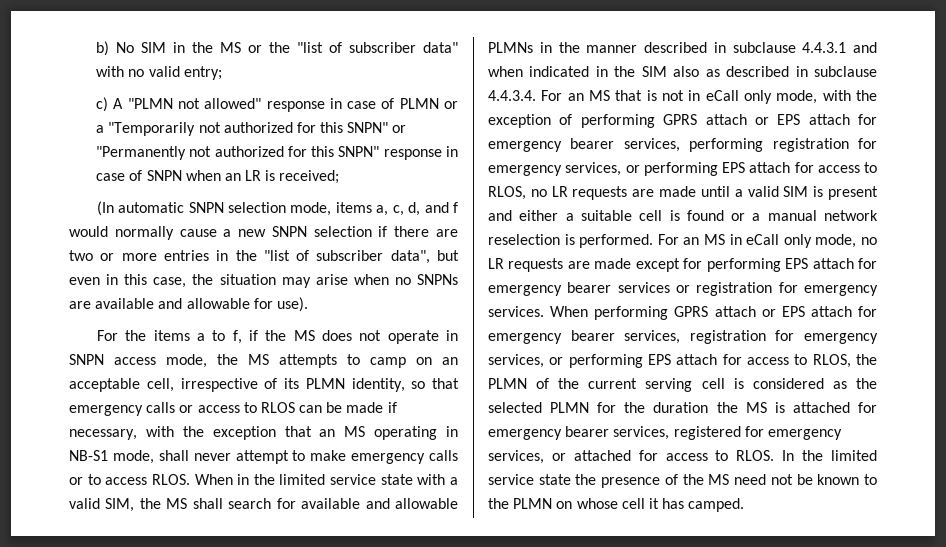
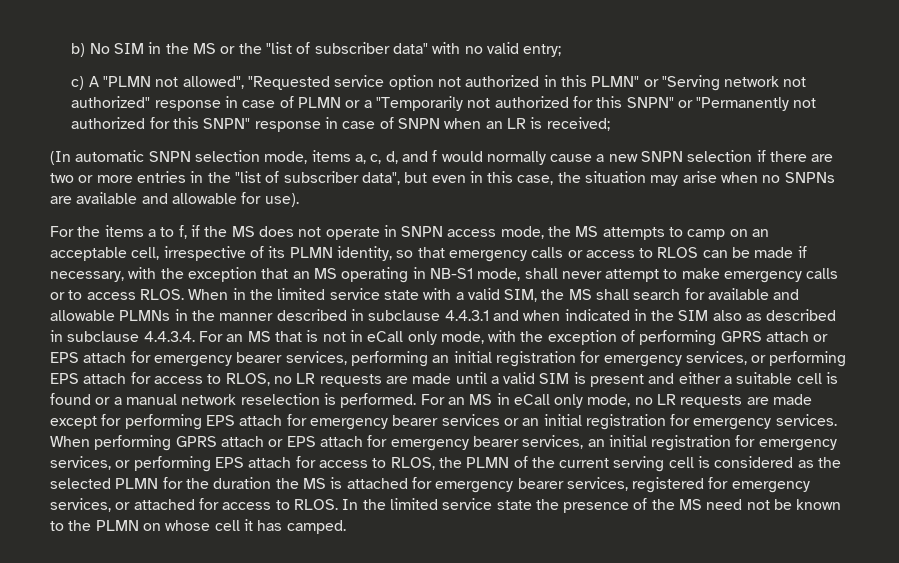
- c) A "PLMN not allowed" response in case of PLMN or a "Temporarily not authorized for this SNPN" or "Permanently not authorized for this SNPN" response in case of SNPN when an LR is received;
+ c) A "PLMN not allowed", "Requested service option not authorized in this PLMN" or "Serving network not authorized" response in case of PLMN or a "Temporarily not authorized for this SNPN" or "Permanently not authorized for this SNPN" response in case of SNPN when an LR is received;
- When in the limited service state with a valid SIM, the MS shall search for available and allowable PLMNs in the manner described in subclause 4.4.3.1 and when indicated in the SIM also as described in subclause 4.4.3.4. For an MS that is not in eCall only mode, with the exception of performing GPRS attach or EPS attach for emergency bearer services, performing registration for emergency services, or performing EPS attach for access to RLOS, no LR requests are made until a valid SIM is present and either a suitable cell is found or a manual network reselection is performed.
+ When in the limited service state with a valid SIM, the MS shall search for available and allowable PLMNs in the manner described in subclause 4.4.3.1 and when indicated in the SIM also as described in subclause 4.4.3.4. For an MS that is not in eCall only mode, with the exception of performing GPRS attach or EPS attach for emergency bearer services, performing an initial registration for emergency services, or performing EPS attach for access to RLOS, no LR requests are made until a valid SIM is present and either a suitable cell is found or a manual network reselection is performed.
- For an MS in eCall only mode, no LR requests are made except for performing EPS attach for emergency bearer services or registration for emergency services.
+ For an MS in eCall only mode, no LR requests are made except for performing EPS attach for emergency bearer services or an initial registration for emergency services.
- When performing GPRS attach or EPS attach for emergency bearer services, registration for emergency services, or performing EPS attach for access to RLOS, the PLMN of the current serving cell is considered as the selected PLMN for the duration the MS is attached for emergency bearer services, registered for emergency services, or attached for access to RLOS.
+ When performing GPRS attach or EPS attach for emergency bearer services, an initial registration for emergency services, or performing EPS attach for access to RLOS, the PLMN of the current serving cell is considered as the selected PLMN for the duration the MS is attached for emergency bearer services, registered for emergency services, or attached for access to RLOS.

